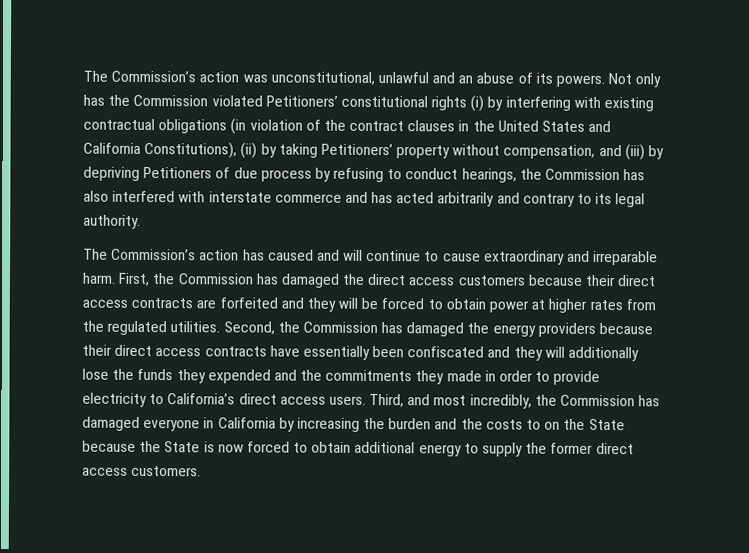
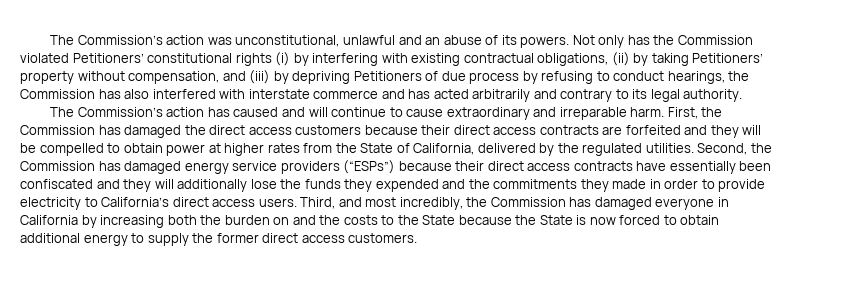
- Not only has the Commission violated Petitioners’ constitutional rights (i) by interfering with existing contractual obligations (in violation of the contract clauses in the United States and California Constitutions), (ii) by taking Petitioners’ property without compensation, and (iii) by depriving Petitioners of due process by refusing to conduct hearings, the Commission has also interfered with interstate commerce and has acted arbitrarily and contrary to its legal authority.
+ Not only has the Commission violated Petitioners’ constitutional rights (i) by interfering with existing contractual obligations, (ii) by taking Petitioners’ property without compensation, and (iii) by depriving Petitioners of due process by refusing to conduct hearings, the Commission has also interfered with interstate commerce and has acted arbitrarily and contrary to its legal authority.
- First, the Commission has damaged the direct access customers because their direct access contracts are forfeited and they will be forced to obtain power at higher rates from the regulated utilities.
+ First, the Commission has damaged the direct access customers because their direct access contracts are forfeited and they will be compelled to obtain power at higher rates from the State of California, delivered by the regulated utilities.
- Second, the Commission has damaged the energy providers because their direct access contracts have essentially been confiscated and they will additionally lose the funds they expended and the commitments they made in order to provide electricity to California’s direct access users.
+ Second, the Commission has damaged energy service providers (“ESPs”) because their direct access contracts have essentially been confiscated and they will additionally lose the funds they expended and the commitments they made in order to provide electricity to California’s direct access users.
- Third, and most incredibly, the Commission has damaged everyone in California by increasing the burden and the costs to on the State because the State is now forced to obtain additional energy to supply the former direct access customers.
+ Third, and most incredibly, the Commission has damaged everyone in California by increasing both the burden on and the costs to the State because the State is now forced to obtain additional energy to supply the former direct access customers.

